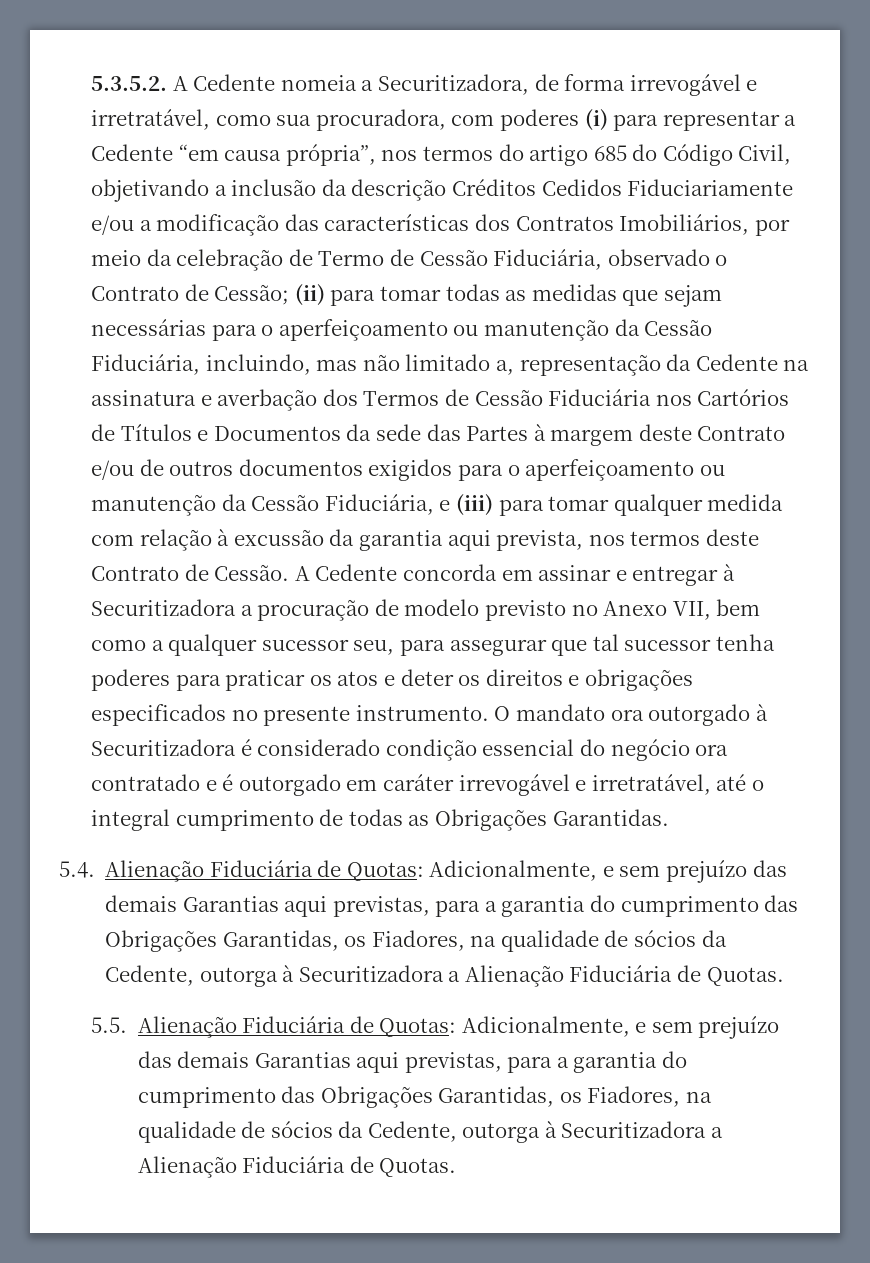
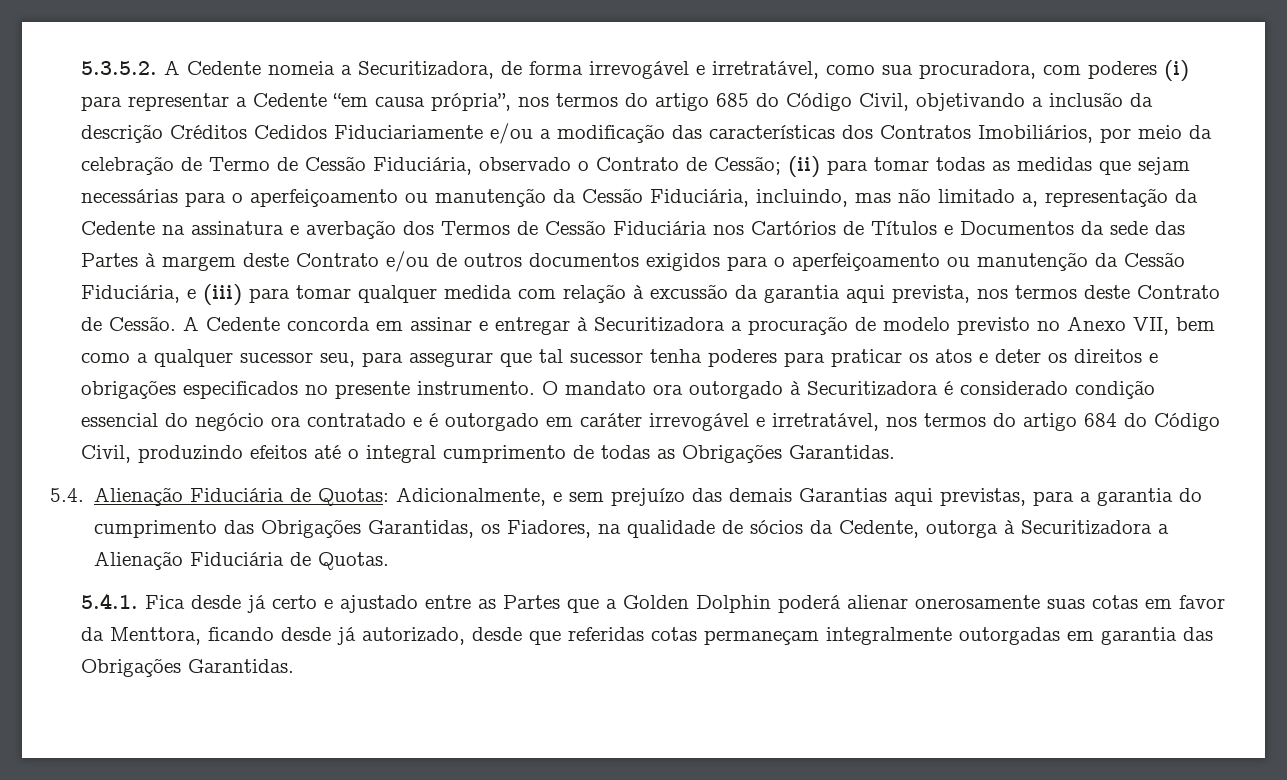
- O mandato ora outorgado à Securitizadora é considerado condição essencial do negócio ora contratado e é outorgado em caráter irrevogável e irretratável, até o integral cumprimento de todas as Obrigações Garantidas.
+ O mandato ora outorgado à Securitizadora é considerado condição essencial do negócio ora contratado e é outorgado em caráter irrevogável e irretratável, nos termos do artigo 684 do Código Civil, produzindo efeitos até o integral cumprimento de todas as Obrigações Garantidas.
- 5.5. Alienação Fiduciária de Quotas: Adicionalmente, e sem prejuízo das demais Garantias aqui previstas, para a garantia do cumprimento das Obrigações Garantidas, os Fiadores, na qualidade de sócios da Cedente, outorga à Securitizadora a Alienação Fiduciária de Quotas.
+ 5.4.1. Fica desde já certo e ajustado entre as Partes que a Golden Dolphin poderá alienar onerosamente suas cotas em favor da Menttora, ficando desde já autorizado, desde que referidas cotas permaneçam integralmente outorgadas em garantia das Obrigações Garantidas.

